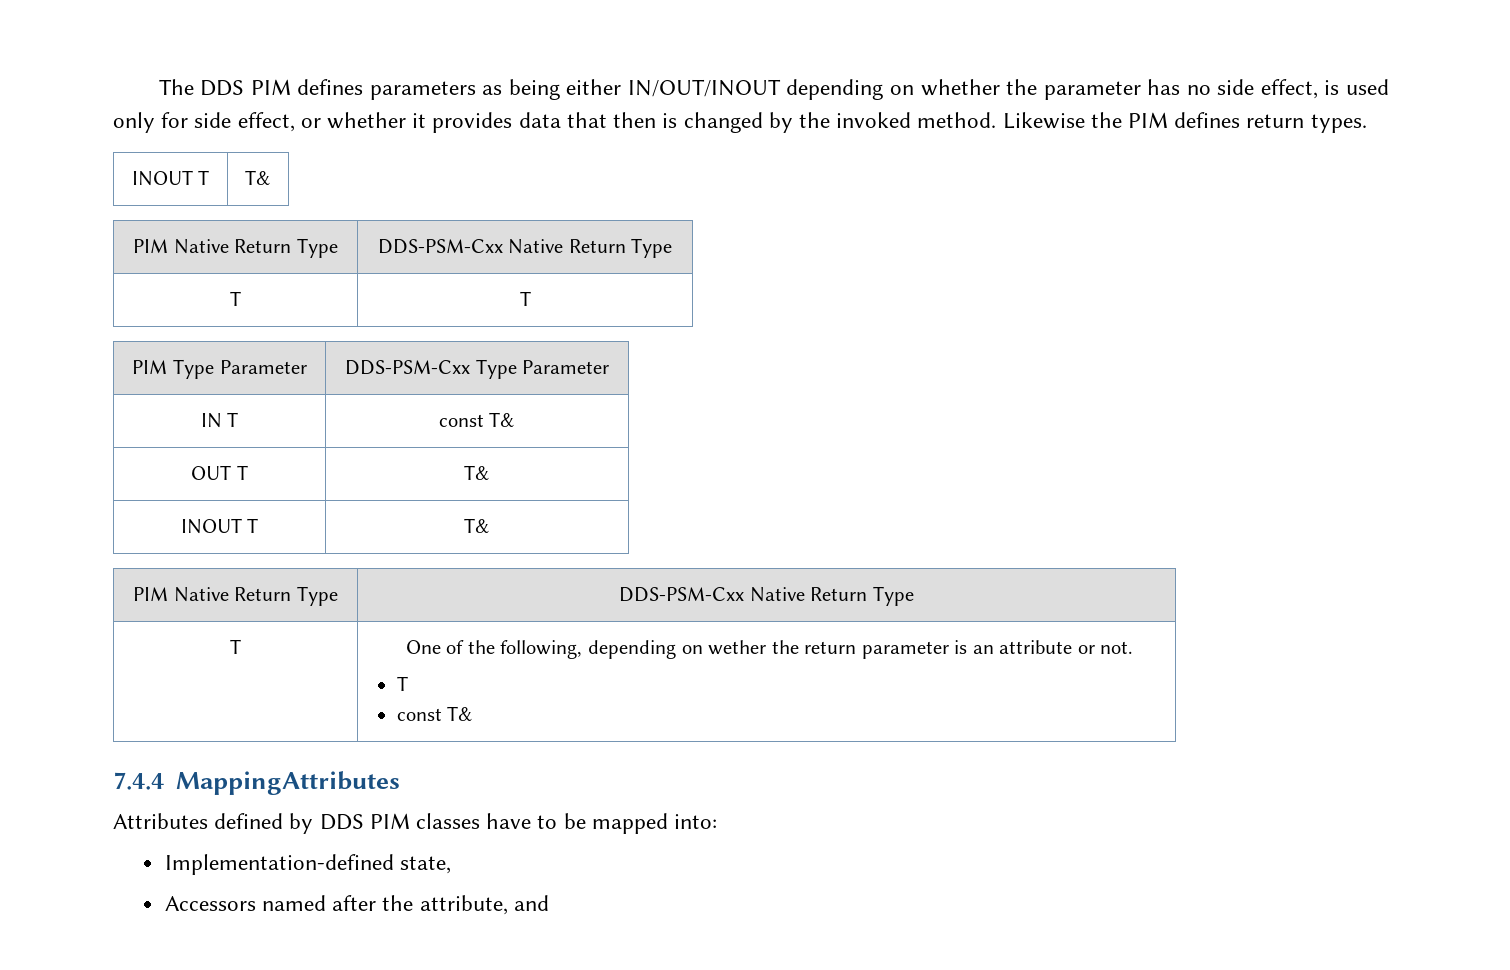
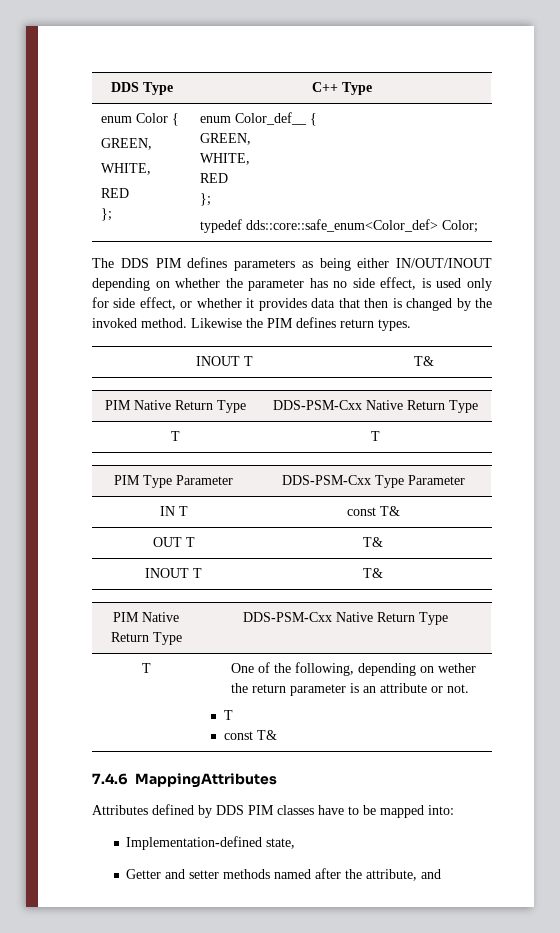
+ DDS Type | C++ Type
+ enum Color {
+ GREEN,
+ WHITE,
+ RED
+ }; | enum Color_def__ {
+ GREEN,
+ WHITE,
+ RED
+ };
+ typedef dds::core::safe_enum<Color_def> Color;
- 7.4.4 MappingAttributes
+ 7.4.6 MappingAttributes
- Accessors named after the attribute, and
+ Getter and setter methods named after the attribute, and

